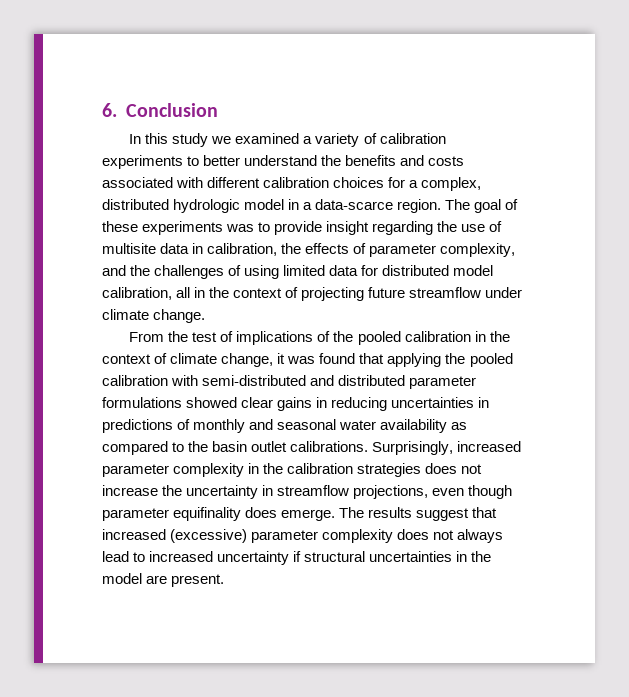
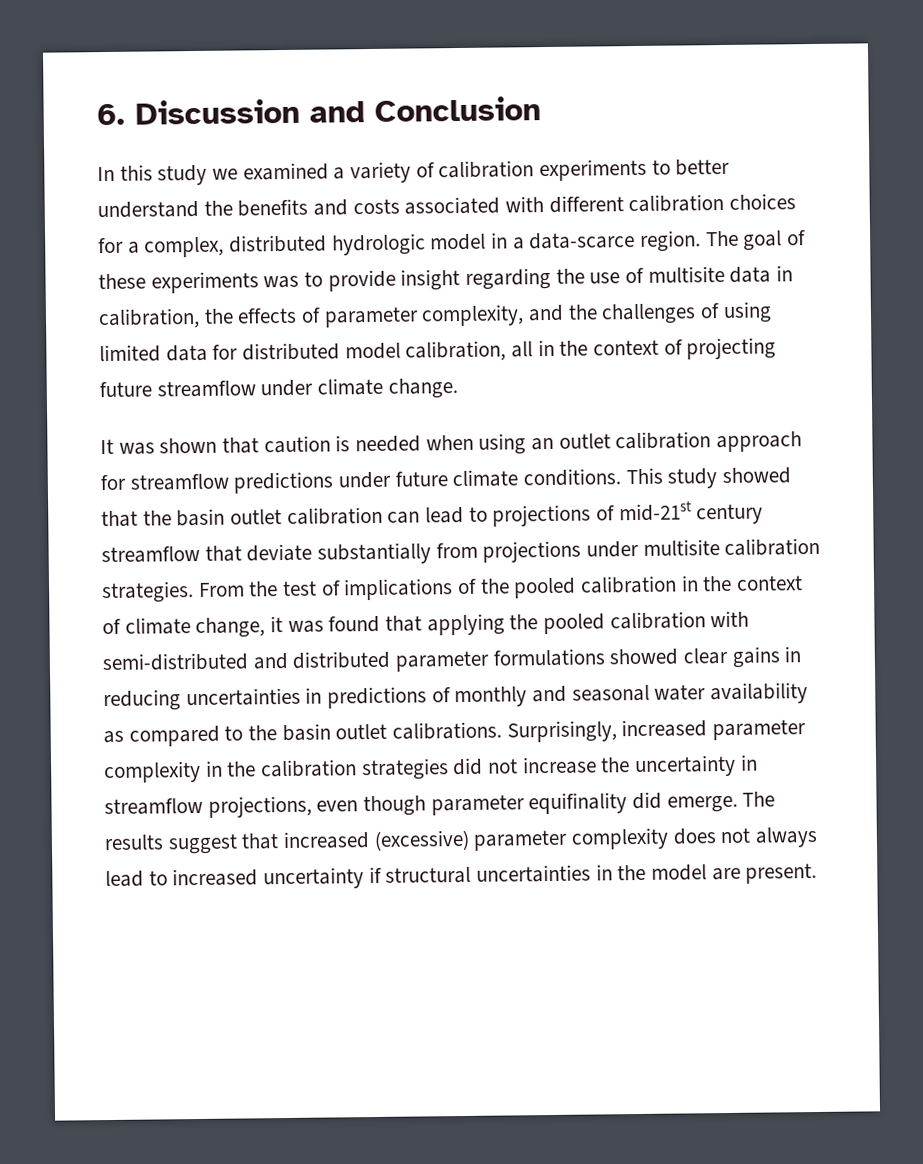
- 6. Conclusion
+ 6. Discussion and Conclusion
+ It was shown that caution is needed when using an outlet calibration approach for streamflow predictions under future climate conditions. This study showed that the basin outlet calibration can lead to projections of mid-21st century streamflow that deviate substantially from projections under multisite calibration strategies.
- Surprisingly, increased parameter complexity in the calibration strategies does not increase the uncertainty in streamflow projections, even though parameter equifinality does emerge.
+ Surprisingly, increased parameter complexity in the calibration strategies did not increase the uncertainty in streamflow projections, even though parameter equifinality did emerge.

